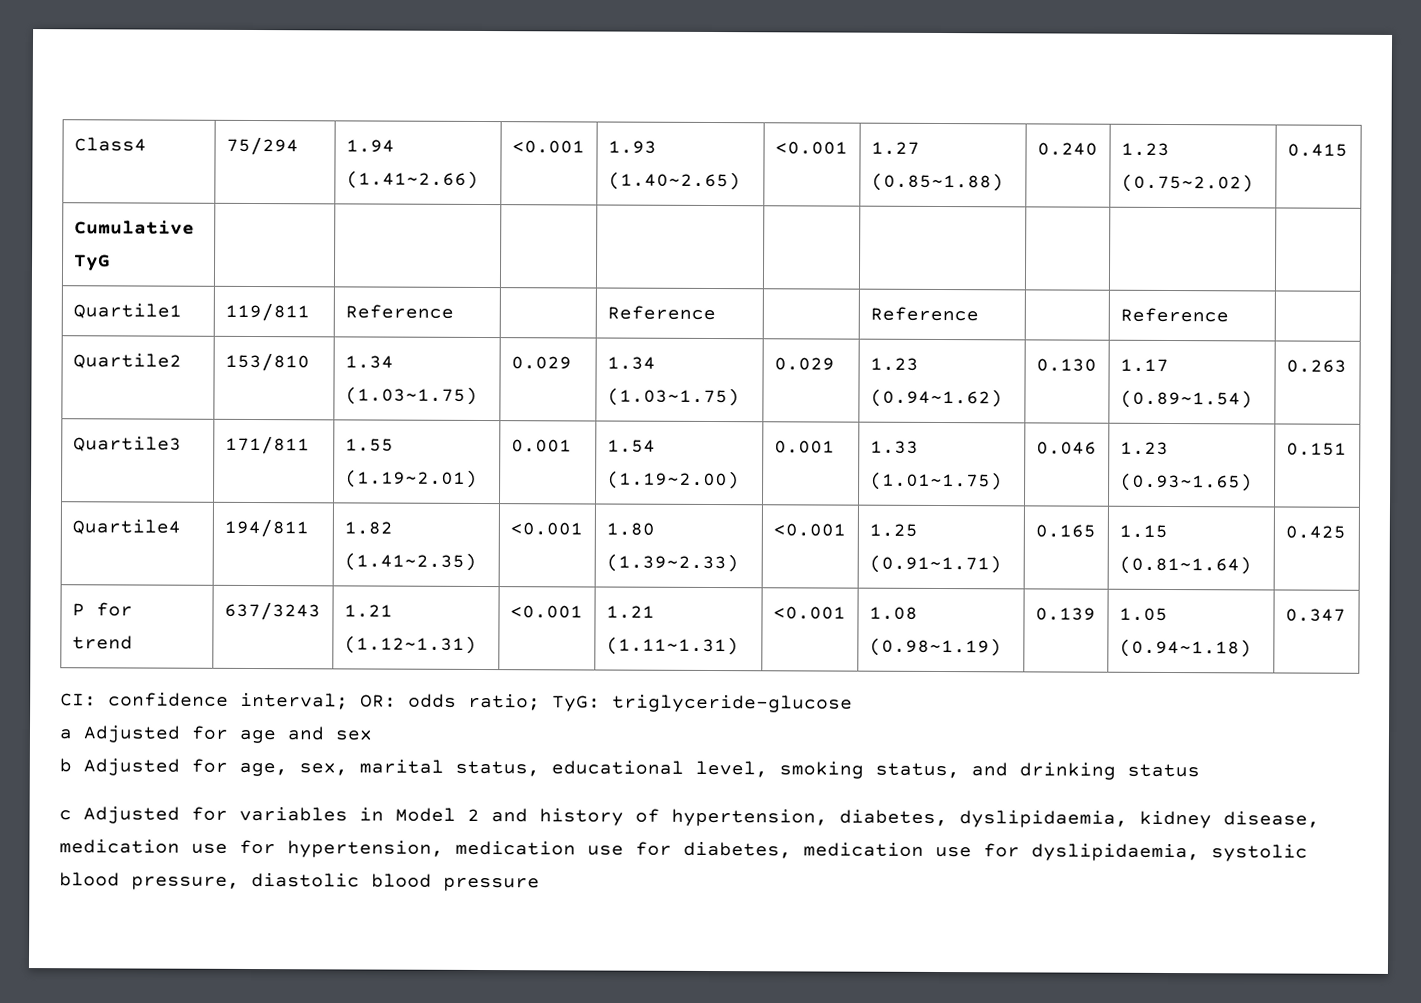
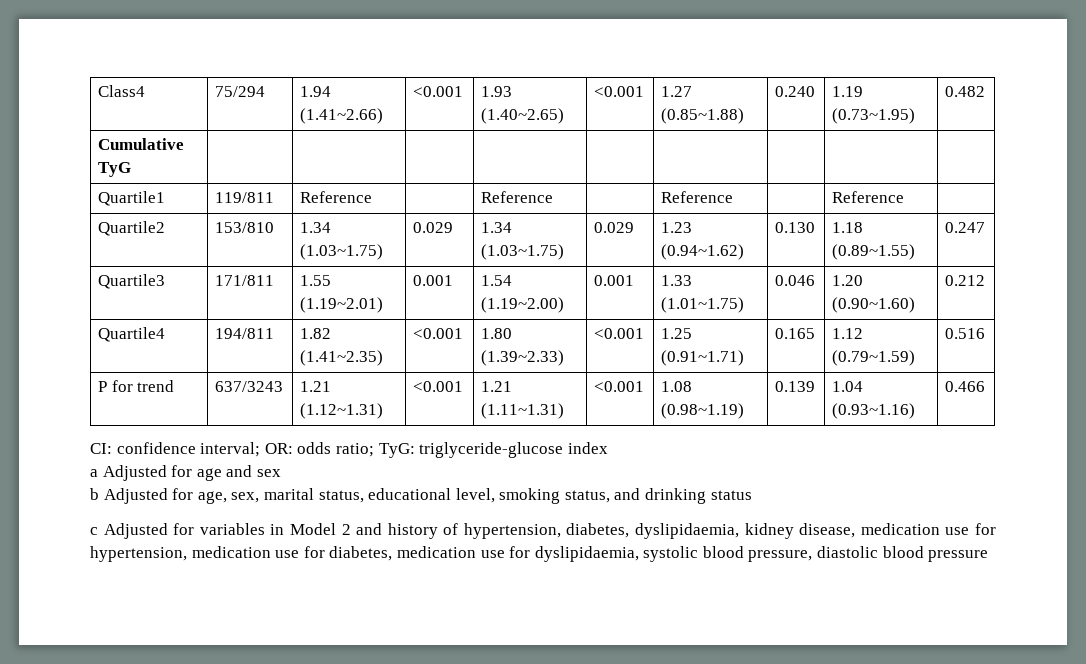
- Class4 | 75/294 | 1.94 (1.41~2.66) | <0.001 | 1.93 (1.40~2.65) | <0.001 | 1.27 (0.85~1.88) | 0.240 | 1.23 (0.75~2.02) | 0.415
+ Class4 | 75/294 | 1.94 (1.41~2.66) | <0.001 | 1.93 (1.40~2.65) | <0.001 | 1.27 (0.85~1.88) | 0.240 | 1.19 (0.73~1.95) | 0.482
- Quartile2 | 153/810 | 1.34 (1.03~1.75) | 0.029 | 1.34 (1.03~1.75) | 0.029 | 1.23 (0.94~1.62) | 0.130 | 1.17 (0.89~1.54) | 0.263
+ Quartile2 | 153/810 | 1.34 (1.03~1.75) | 0.029 | 1.34 (1.03~1.75) | 0.029 | 1.23 (0.94~1.62) | 0.130 | 1.18 (0.89~1.55) | 0.247
- Quartile3 | 171/811 | 1.55 (1.19~2.01) | 0.001 | 1.54 (1.19~2.00) | 0.001 | 1.33 (1.01~1.75) | 0.046 | 1.23 (0.93~1.65) | 0.151
+ Quartile3 | 171/811 | 1.55 (1.19~2.01) | 0.001 | 1.54 (1.19~2.00) | 0.001 | 1.33 (1.01~1.75) | 0.046 | 1.20 (0.90~1.60) | 0.212
- Quartile4 | 194/811 | 1.82 (1.41~2.35) | <0.001 | 1.80 (1.39~2.33) | <0.001 | 1.25 (0.91~1.71) | 0.165 | 1.15 (0.81~1.64) | 0.425
+ Quartile4 | 194/811 | 1.82 (1.41~2.35) | <0.001 | 1.80 (1.39~2.33) | <0.001 | 1.25 (0.91~1.71) | 0.165 | 1.12 (0.79~1.59) | 0.516
- P for trend | 637/3243 | 1.21 (1.12~1.31) | <0.001 | 1.21 (1.11~1.31) | <0.001 | 1.08 (0.98~1.19) | 0.139 | 1.05 (0.94~1.18) | 0.347
+ P for trend | 637/3243 | 1.21 (1.12~1.31) | <0.001 | 1.21 (1.11~1.31) | <0.001 | 1.08 (0.98~1.19) | 0.139 | 1.04 (0.93~1.16) | 0.466
- CI: confidence interval; OR: odds ratio; TyG: triglyceride-glucose
+ CI: confidence interval; OR: odds ratio; TyG: triglyceride-glucose index

